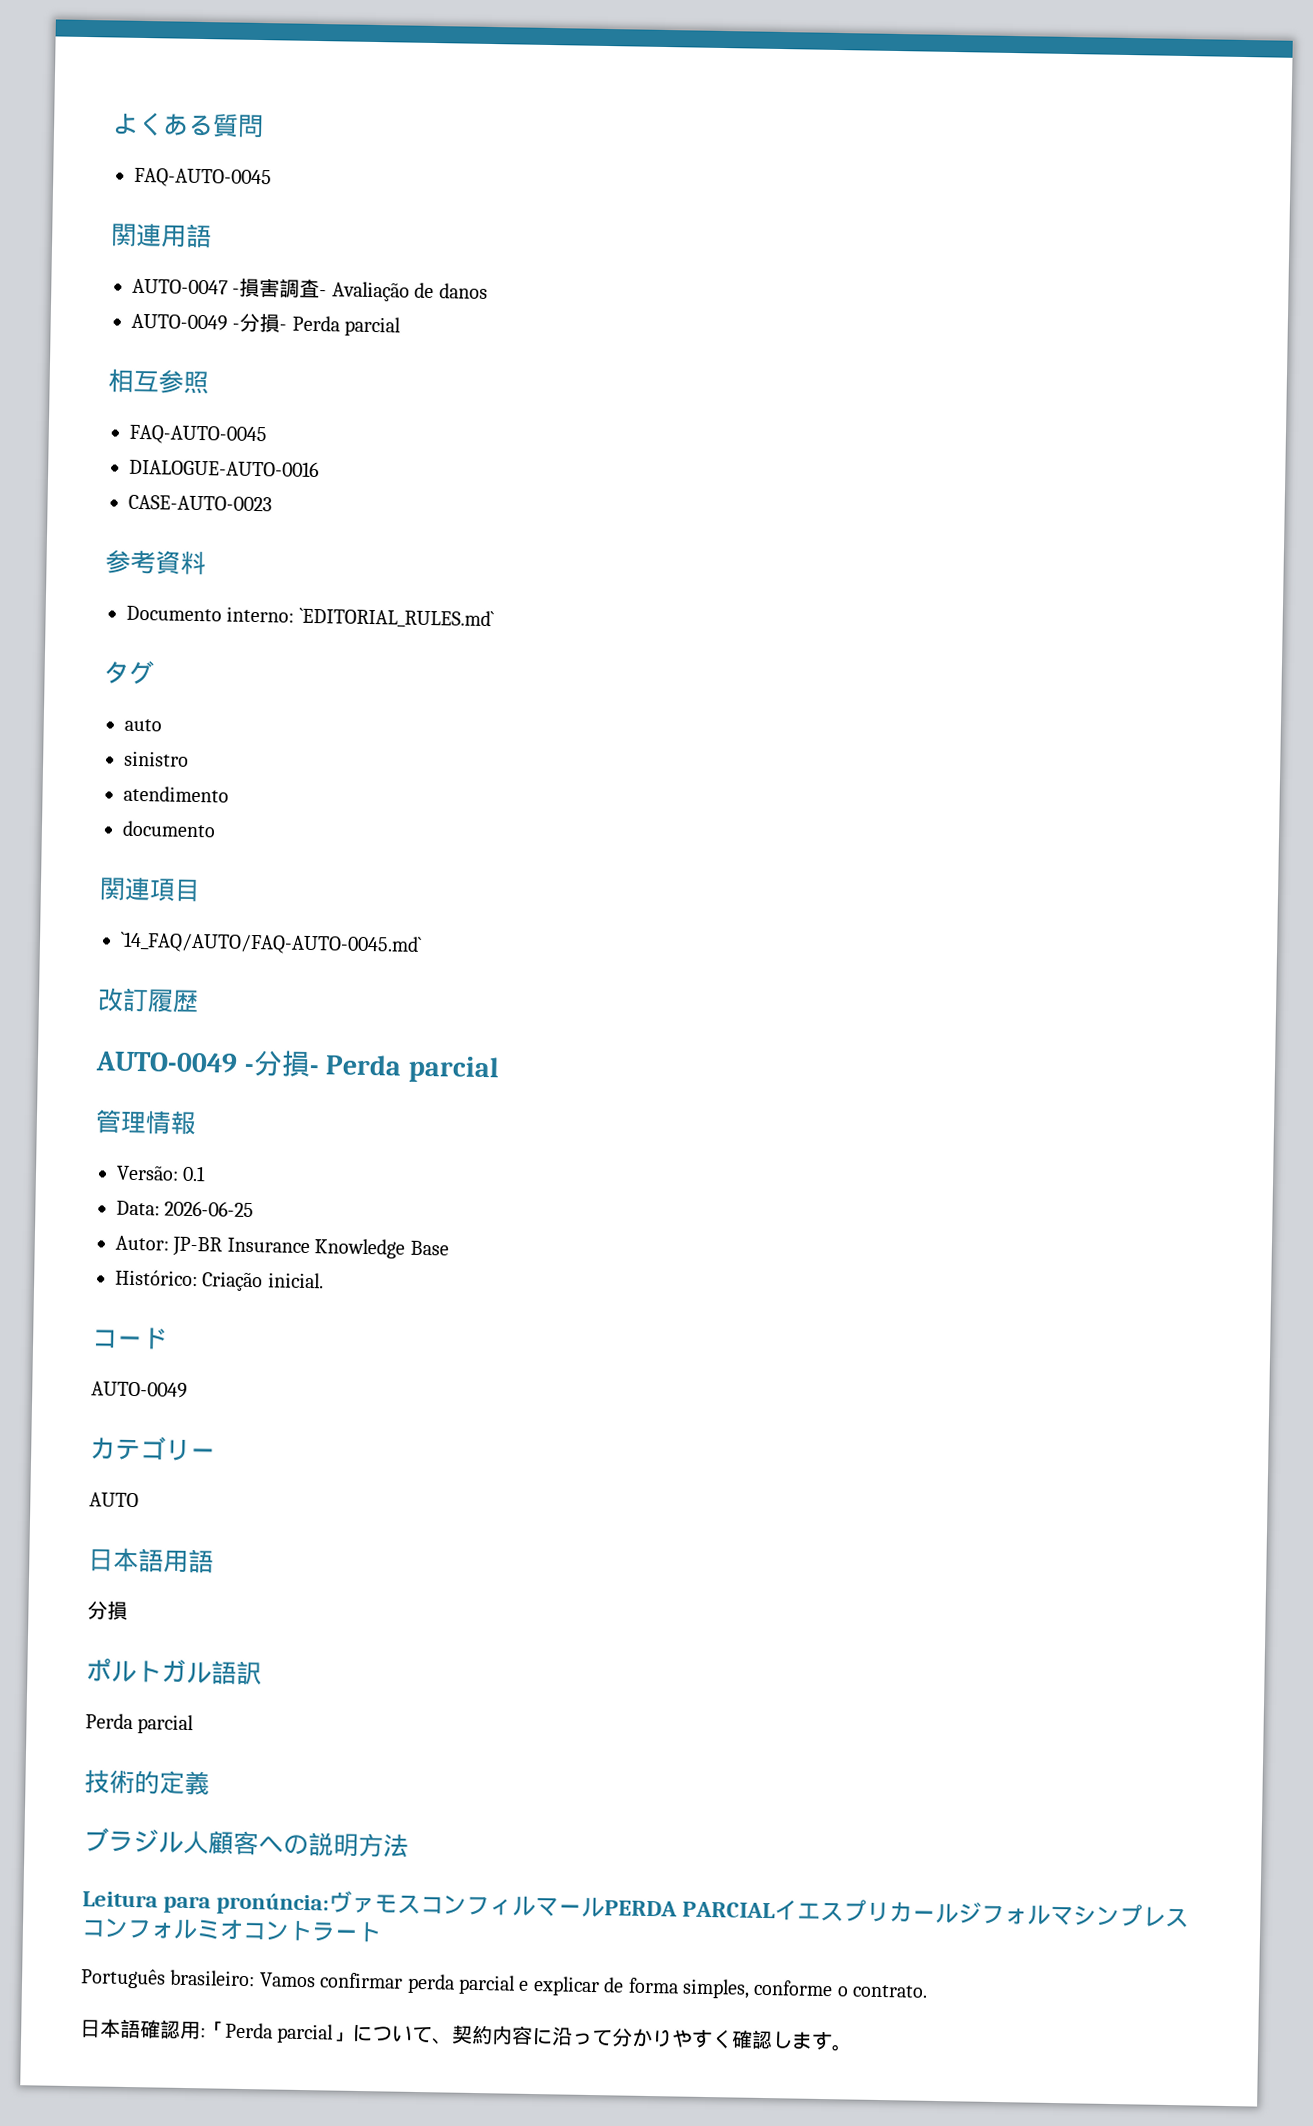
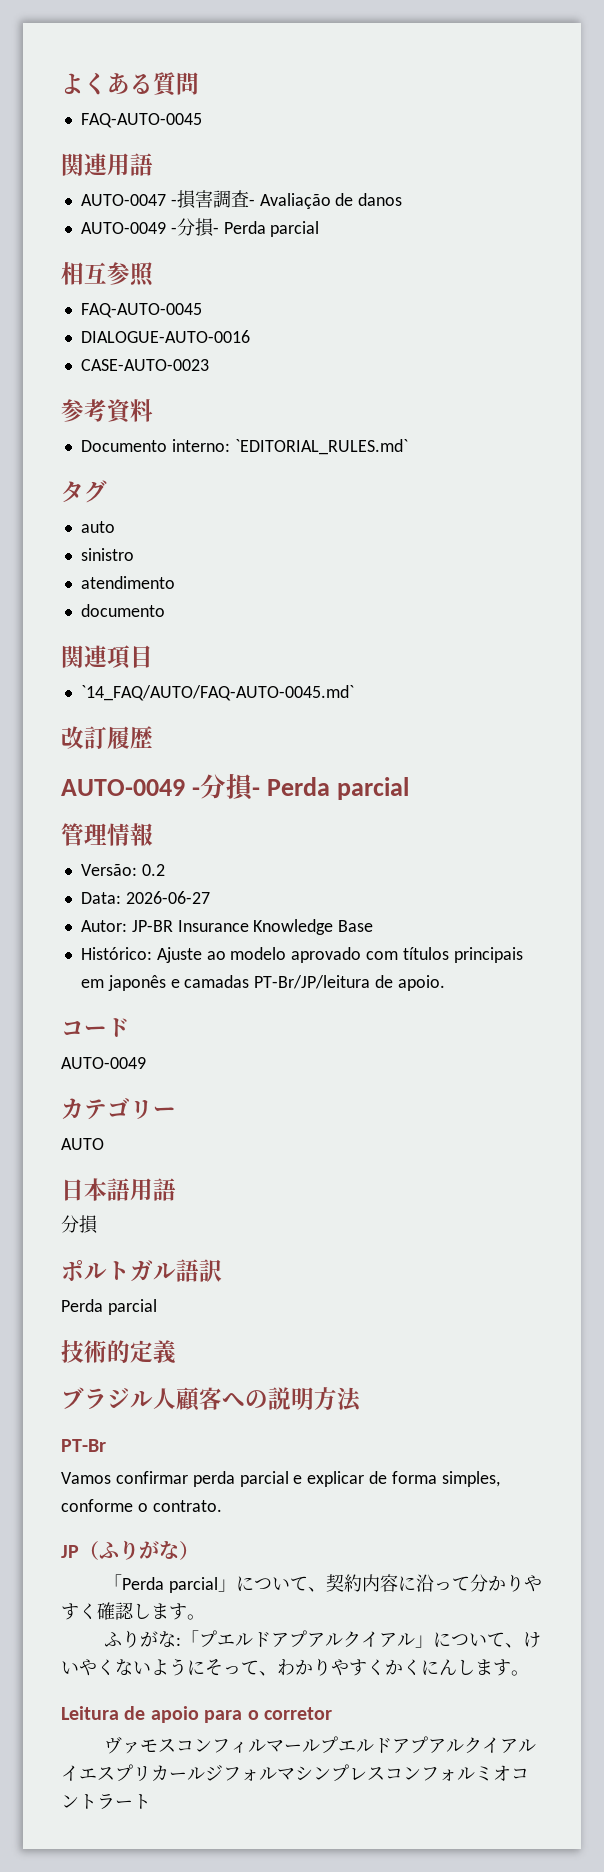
- Versão: 0.1
+ Versão: 0.2
- Data: 2026-06-25
+ Data: 2026-06-27
- Histórico: Criação inicial.
+ Histórico: Ajuste ao modelo aprovado com títulos principais em japonês e camadas PT-Br/JP/leitura de apoio.
- Leitura para pronúncia:ヴァモスコンフィルマールPERDA PARCIALイエスプリカールジフォルマシンプレスコンフォルミオコントラート
+ PT-Br
+ Vamos confirmar perda parcial e explicar de forma simples, conforme o contrato.
+ JP（ふりがな）
+ 「Perda parcial」について、契約内容に沿って分かりやすく確認します。
+ ふりがな:「プエルドアプアルクイアル」について、けいやくないようにそって、わかりやすくかくにんします。
+ Leitura de apoio para o corretor
+ ヴァモスコンフィルマールプエルドアプアルクイアルイエスプリカールジフォルマシンプレスコンフォルミオコントラート
- Português brasileiro: Vamos confirmar perda parcial e explicar de forma simples, conforme o contrato.
- 日本語確認用:「Perda parcial」について、契約内容に沿って分かりやすく確認します。

